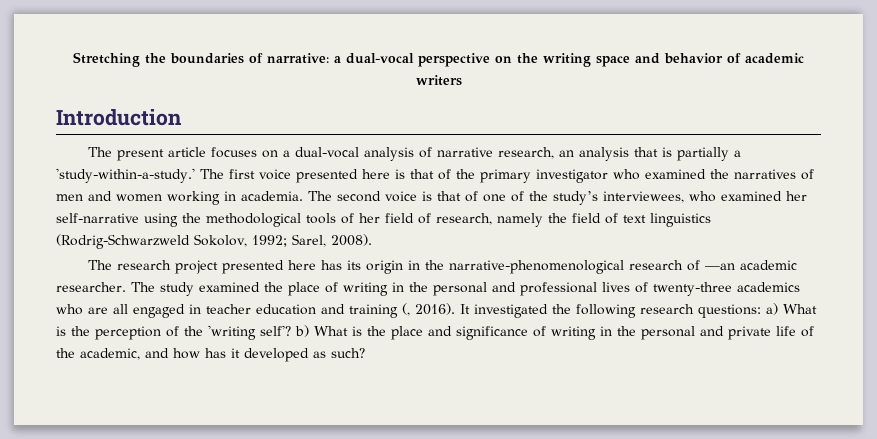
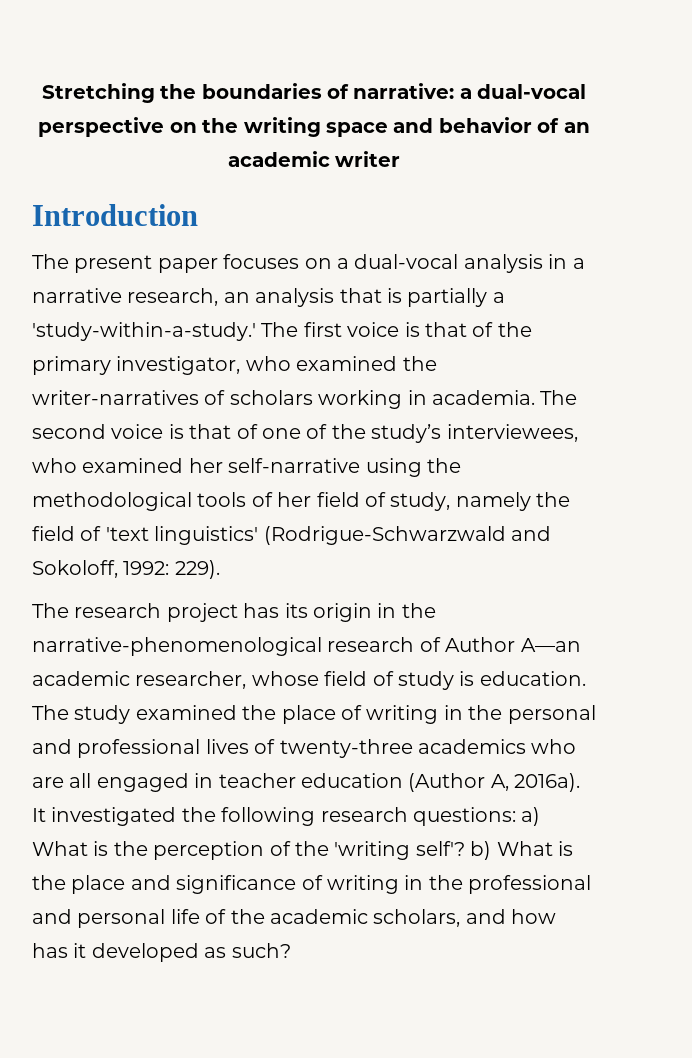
- Stretching the boundaries of narrative: a dual-vocal perspective on the writing space and behavior of academic writers
+ Stretching the boundaries of narrative: a dual-vocal perspective on the writing space and behavior of an academic writer
- The present article focuses on a dual-vocal analysis of narrative research, an analysis that is partially a 'study-within-a-study.'
+ The present paper focuses on a dual-vocal analysis in a narrative research, an analysis that is partially a 'study-within-a-study.'
- The first voice presented here is that of the primary investigator who examined the narratives of men and women working in academia.
+ The first voice is that of the primary investigator, who examined the writer-narratives of scholars working in academia.
- The second voice is that of one of the study’s interviewees, who examined her self-narrative using the methodological tools of her field of research, namely the field of text linguistics (Rodrig-Schwarzweld Sokolov, 1992; Sarel, 2008).
+ The second voice is that of one of the study’s interviewees, who examined her self-narrative using the methodological tools of her field of study, namely the field of 'text linguistics' (Rodrigue-Schwarzwald and Sokoloff, 1992: 229).
- The research project presented here has its origin in the narrative-phenomenological research of —an academic researcher.
+ The research project has its origin in the narrative-phenomenological research of Author A—an academic researcher, whose field of study is education.
- The study examined the place of writing in the personal and professional lives of twenty-three academics who are all engaged in teacher education and training (, 2016).
+ The study examined the place of writing in the personal and professional lives of twenty-three academics who are all engaged in teacher education (Author A, 2016a).
- It investigated the following research questions: a) What is the perception of the 'writing self'? b) What is the place and significance of writing in the personal and private life of the academic, and how has it developed as such?
+ It investigated the following research questions: a) What is the perception of the 'writing self'? b) What is the place and significance of writing in the professional and personal life of the academic scholars, and how has it developed as such?

